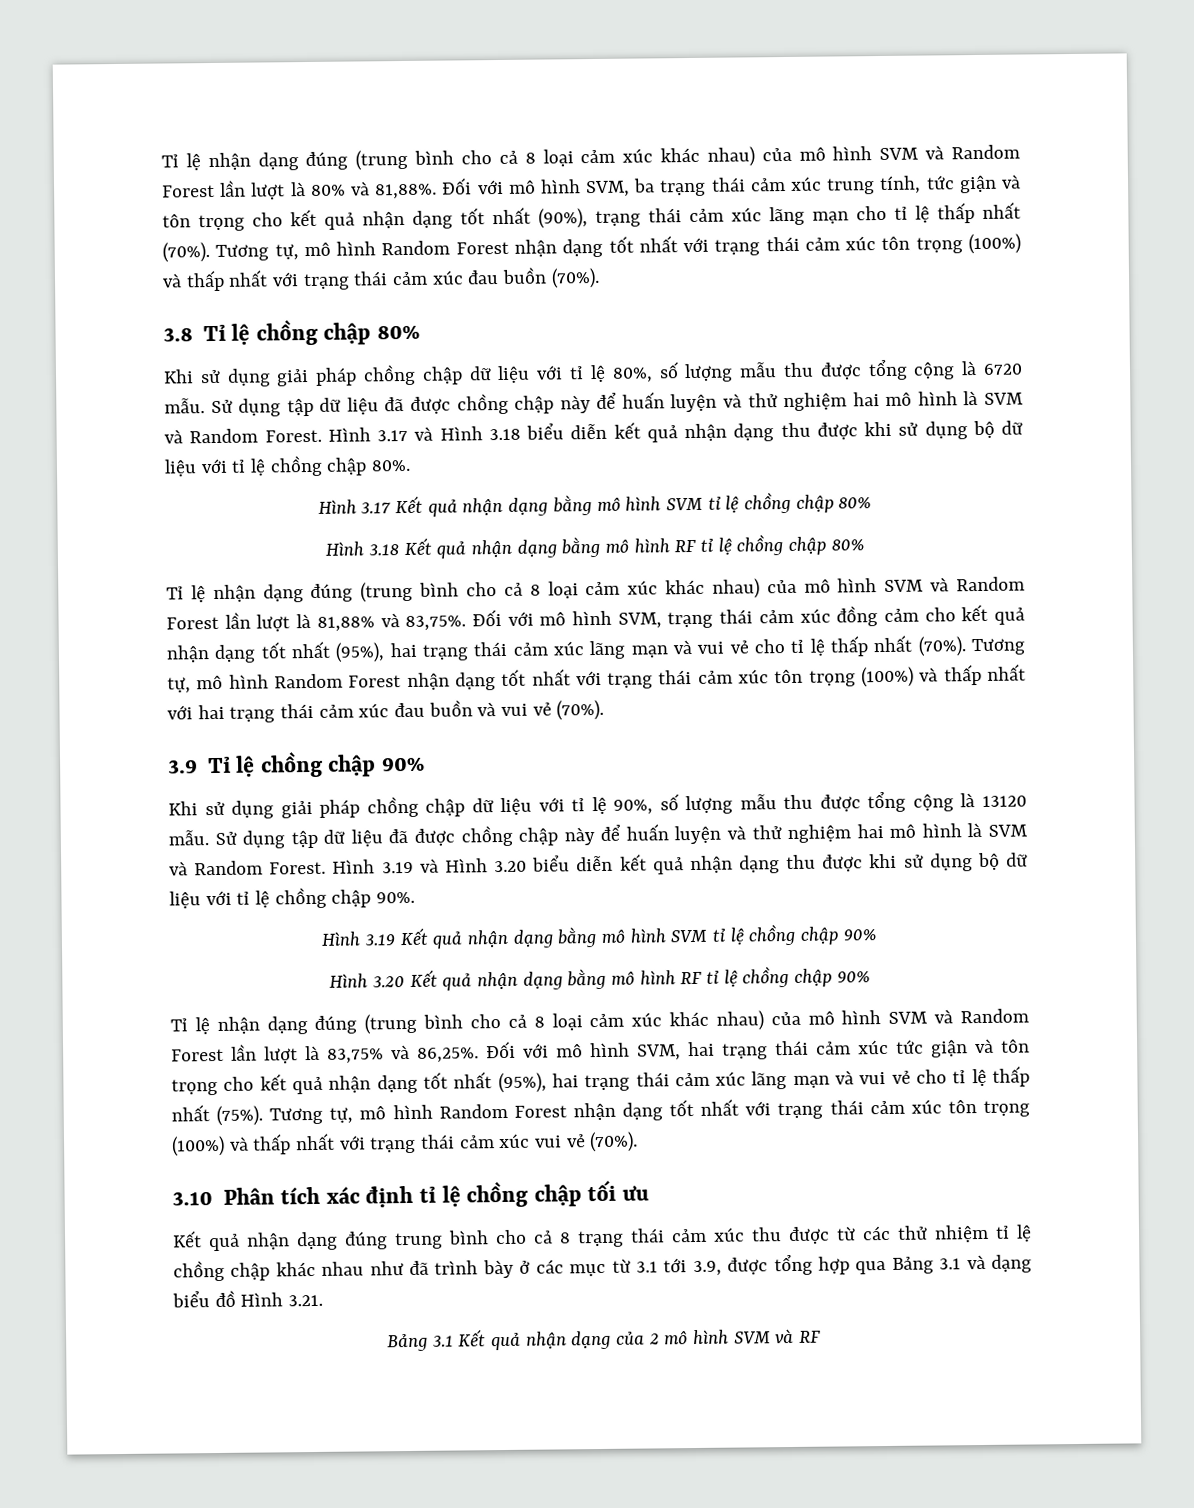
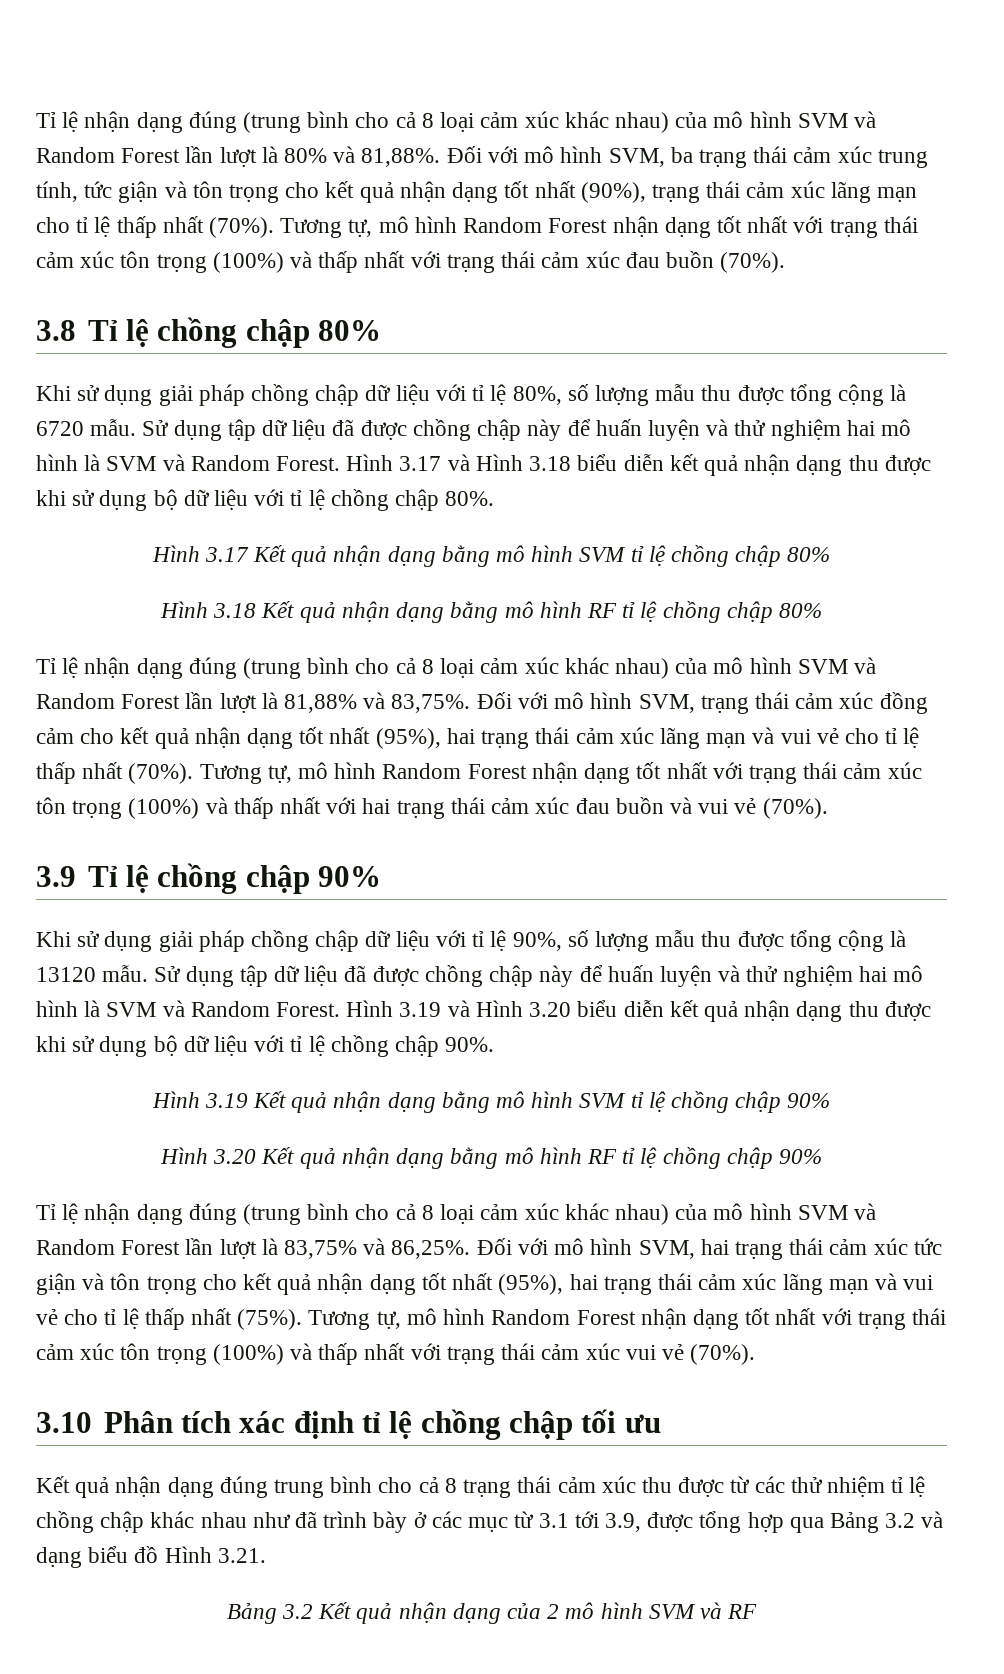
- Kết quả nhận dạng đúng trung bình cho cả 8 trạng thái cảm xúc thu được từ các thử nhiệm tỉ lệ chồng chập khác nhau như đã trình bày ở các mục từ 3.1 tới 3.9, được tổng hợp qua Bảng 3.1 và dạng biểu đồ Hình 3.21.
+ Kết quả nhận dạng đúng trung bình cho cả 8 trạng thái cảm xúc thu được từ các thử nhiệm tỉ lệ chồng chập khác nhau như đã trình bày ở các mục từ 3.1 tới 3.9, được tổng hợp qua Bảng 3.2 và dạng biểu đồ Hình 3.21.
- Bảng 3.1 Kết quả nhận dạng của 2 mô hình SVM và RF
+ Bảng 3.2 Kết quả nhận dạng của 2 mô hình SVM và RF

